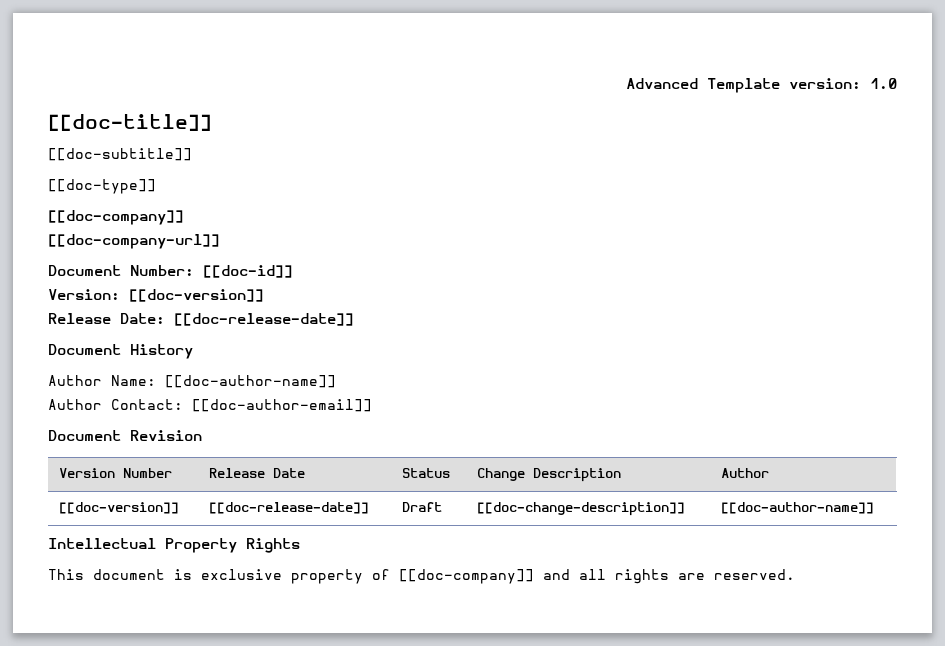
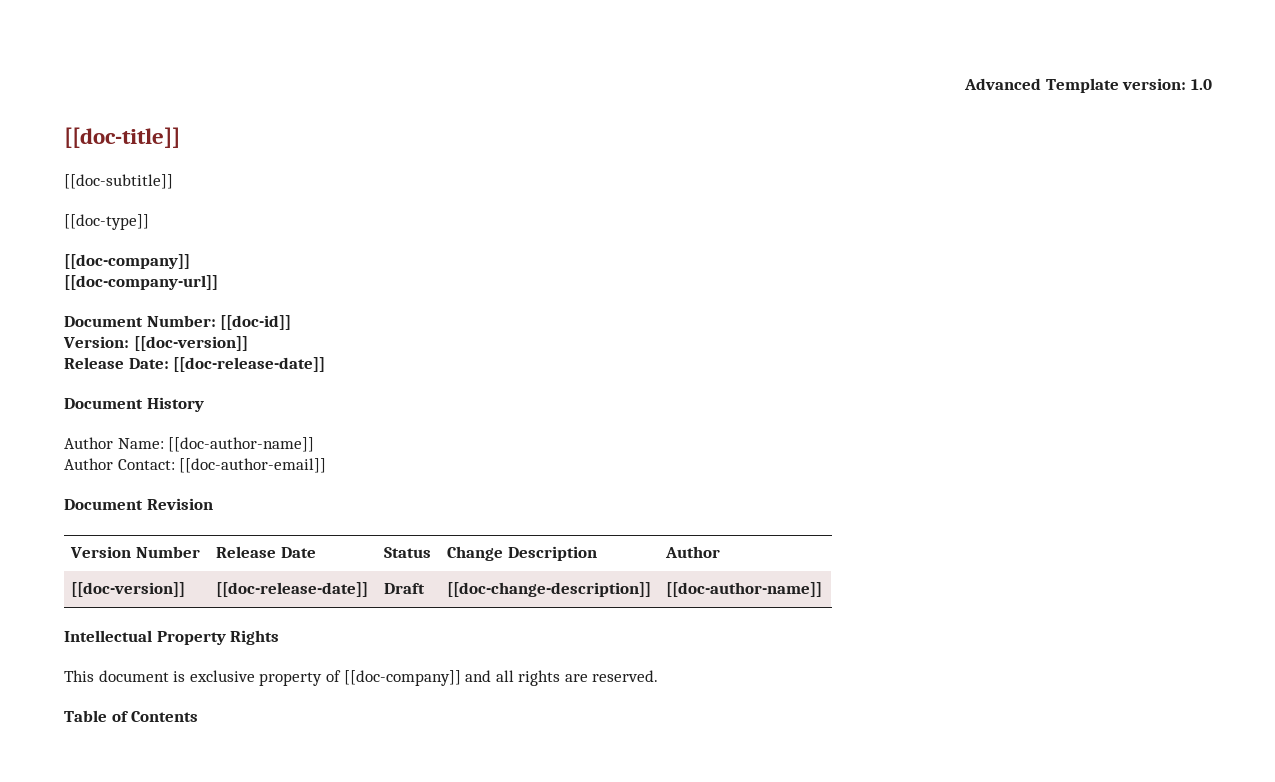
+ Table of Contents

